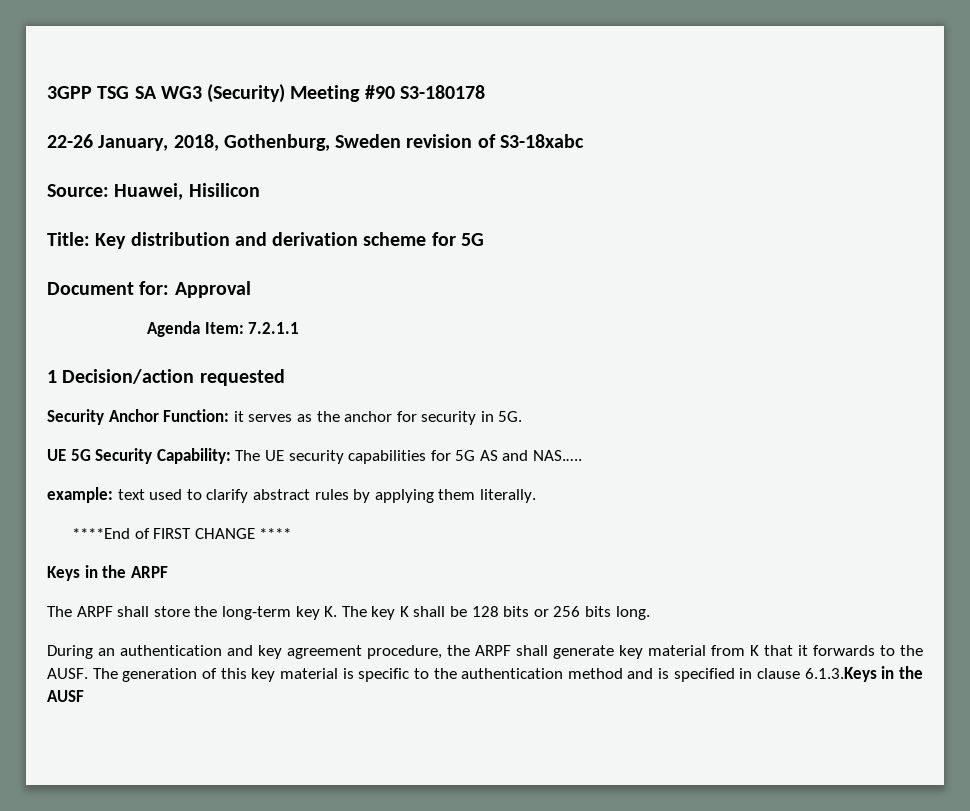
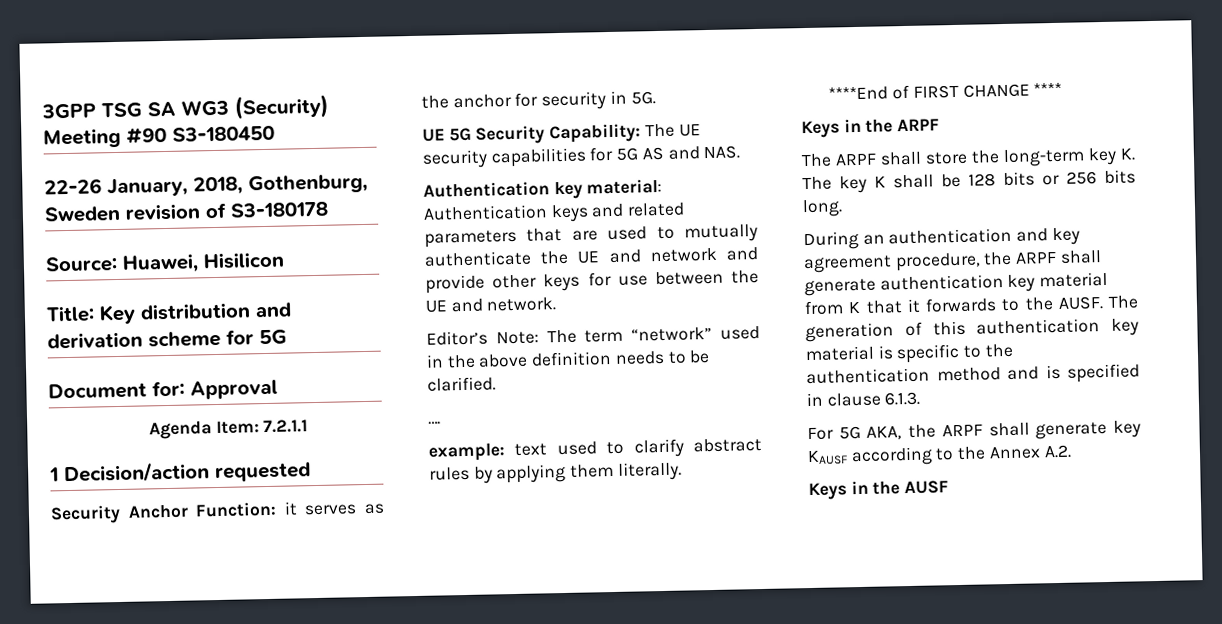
- 3GPP TSG SA WG3 (Security) Meeting #90 S3-180178
+ 3GPP TSG SA WG3 (Security) Meeting #90 S3-180450
- 22-26 January, 2018, Gothenburg, Sweden revision of S3-18xabc
+ 22-26 January, 2018, Gothenburg, Sweden revision of S3-180178
- UE 5G Security Capability: The UE security capabilities for 5G AS and NAS.….
+ UE 5G Security Capability: The UE security capabilities for 5G AS and NAS.
+ Authentication key material: Authentication keys and related parameters that are used to mutually authenticate the UE and network and provide other keys for use between the UE and network.
+ Editor’s Note: The term “network” used in the above definition needs to be clarified.
+ ….
- During an authentication and key agreement procedure, the ARPF shall generate key material from K that it forwards to the AUSF.
+ During an authentication and key agreement procedure, the ARPF shall generate authentication key material from K that it forwards to the AUSF.
- The generation of this key material is specific to the authentication method and is specified in clause 6.1.3.Keys in the AUSF
+ The generation of this authentication key material is specific to the authentication method and is specified in clause 6.1.3.
+ For 5G AKA, the ARPF shall generate key KAUSF according to the Annex A.2.
+ Keys in the AUSF

